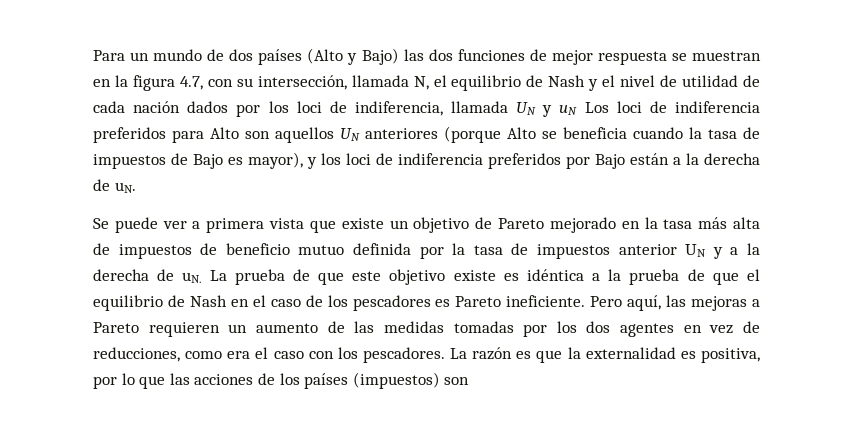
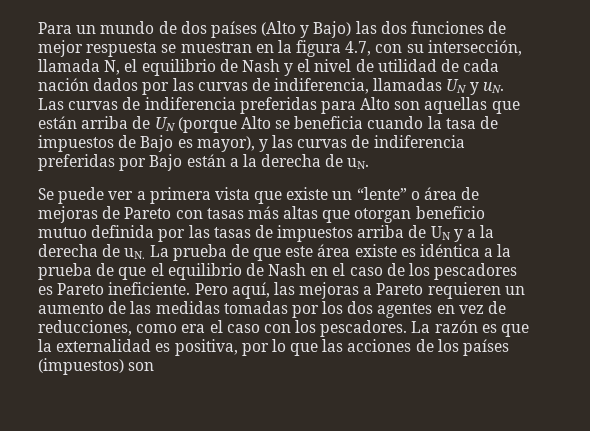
- Para un mundo de dos países (Alto y Bajo) las dos funciones de mejor respuesta se muestran en la figura 4.7, con su intersección, llamada N, el equilibrio de Nash y el nivel de utilidad de cada nación dados por los loci de indiferencia, llamada UN y uN Los loci de indiferencia preferidos para Alto son aquellos UN anteriores (porque Alto se beneficia cuando la tasa de impuestos de Bajo es mayor), y los loci de indiferencia preferidos por Bajo están a la derecha de uN.
+ Para un mundo de dos países (Alto y Bajo) las dos funciones de mejor respuesta se muestran en la figura 4.7, con su intersección, llamada N, el equilibrio de Nash y el nivel de utilidad de cada nación dados por las curvas de indiferencia, llamadas UN y uN. Las curvas de indiferencia preferidas para Alto son aquellas que están arriba de UN (porque Alto se beneficia cuando la tasa de impuestos de Bajo es mayor), y las curvas de indiferencia preferidas por Bajo están a la derecha de uN.
- Se puede ver a primera vista que existe un objetivo de Pareto mejorado en la tasa más alta de impuestos de beneficio mutuo definida por la tasa de impuestos anterior UN y a la derecha de uN.
+ Se puede ver a primera vista que existe un “lente” o área de mejoras de Pareto con tasas más altas que otorgan beneficio mutuo definida por las tasas de impuestos arriba de UN y a la derecha de uN.
- La prueba de que este objetivo existe es idéntica a la prueba de que el equilibrio de Nash en el caso de los pescadores es Pareto ineficiente.
+ La prueba de que este área existe es idéntica a la prueba de que el equilibrio de Nash en el caso de los pescadores es Pareto ineficiente.

